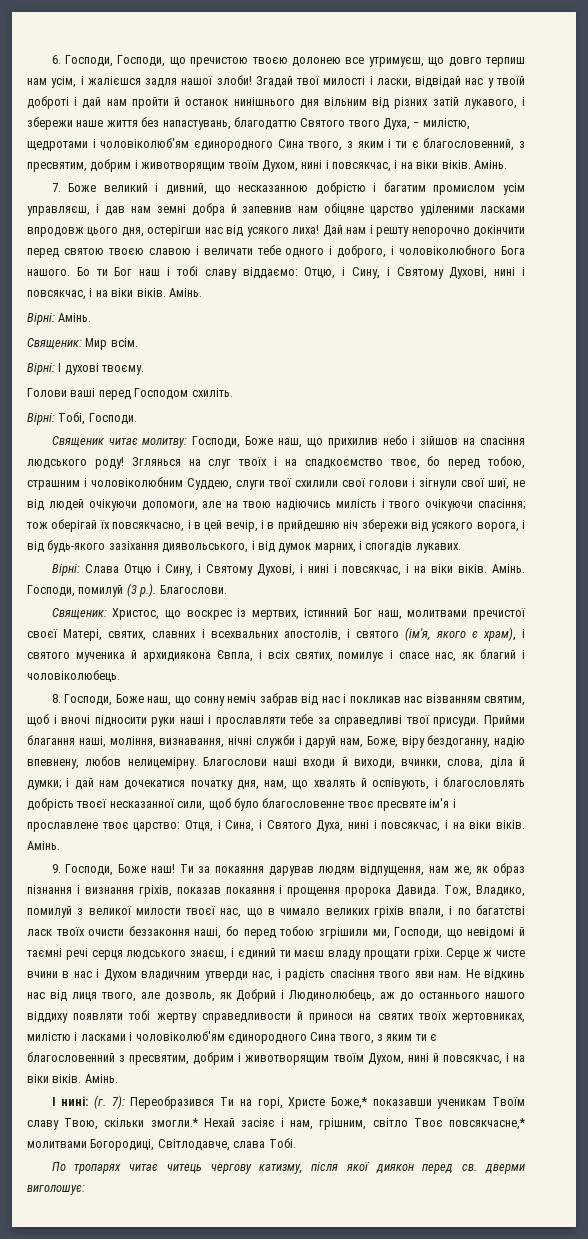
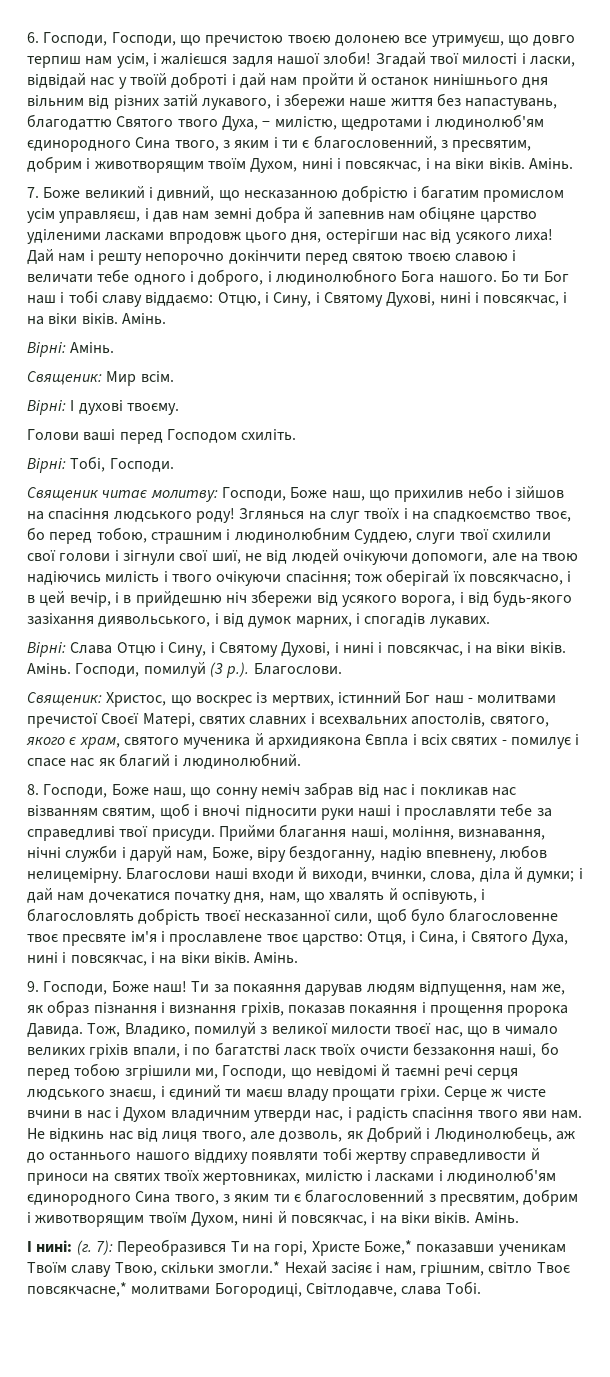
- Згадай твої милості і ласки, відвідай нас у твоїй доброті і дай нам пройти й останок нинішнього дня вільним від різних затій лукавого, і збережи наше життя без напастувань, благодаттю Святого твого Духа, − милістю, щедротами і чоловіколюб'ям єдинородного Сина твого, з яким і ти є благословенний, з пресвятим, добрим і животворящим твоїм Духом, нині і повсякчас, і на віки віків.
+ Згадай твої милості і ласки, відвідай нас у твоїй доброті і дай нам пройти й останок нинішнього дня вільним від різних затій лукавого, і збережи наше життя без напастувань, благодаттю Святого твого Духа, − милістю, щедротами і людинолюб'ям єдинородного Сина твого, з яким і ти є благословенний, з пресвятим, добрим і животворящим твоїм Духом, нині і повсякчас, і на віки віків.
- Дай нам і решту непорочно докінчити перед святою твоєю славою і величати тебе одного і доброго, і чоловіколюбного Бога нашого.
+ Дай нам і решту непорочно докінчити перед святою твоєю славою і величати тебе одного і доброго, і людинолюбного Бога нашого.
- Зглянься на слуг твоїх і на спадкоємство твоє, бо перед тобою, страшним і чоловіколюбним Суддею, слуги твої схилили свої голови і зігнули свої шиї, не від людей очікуючи допомоги, але на твою надіючись милість і твого очікуючи спасіння;
+ Зглянься на слуг твоїх і на спадкоємство твоє, бо перед тобою, страшним і людинолюбним Суддею, слуги твої схилили свої голови і зігнули свої шиї, не від людей очікуючи допомоги, але на твою надіючись милість і твого очікуючи спасіння;
- Священик: Христос, що воскрес із мертвих, істинний Бог наш, молитвами пречистої своєї Матері, святих, славних і всехвальних апостолів, і святого (ім'я, якого є храм), і святого мученика й архидиякона Євпла, і всіх святих, помилує і спасе нас, як благий і чоловіколюбець.
+ Священик: Христос, що воскрес із мертвих, істинний Бог наш - молитвами пречистої Своєї Матері, святих славних і всехвальних апостолів, святого, якого є храм, святого мученика й архидиякона Євпла і всіх святих - помилує і спасе нас як благий і людинолюбний.
- Не відкинь нас від лиця твого, але дозволь, як Добрий і Людинолюбець, аж до останнього нашого віддиху появляти тобі жертву справедливости й приноси на святих твоїх жертовниках, милістю і ласками і чоловіколюб'ям єдинородного Сина твого, з яким ти є благословенний з пресвятим, добрим і животворящим твоїм Духом, нині й повсякчас, і на віки віків.
+ Не відкинь нас від лиця твого, але дозволь, як Добрий і Людинолюбець, аж до останнього нашого віддиху появляти тобі жертву справедливости й приноси на святих твоїх жертовниках, милістю і ласками і людинолюб'ям єдинородного Сина твого, з яким ти є благословенний з пресвятим, добрим і животворящим твоїм Духом, нині й повсякчас, і на віки віків.
- По тропарях читає читець чергову катизму, після якої диякон перед св. дверми виголошує:

